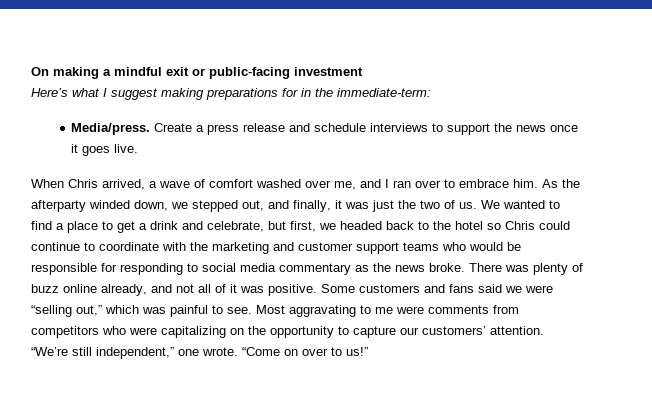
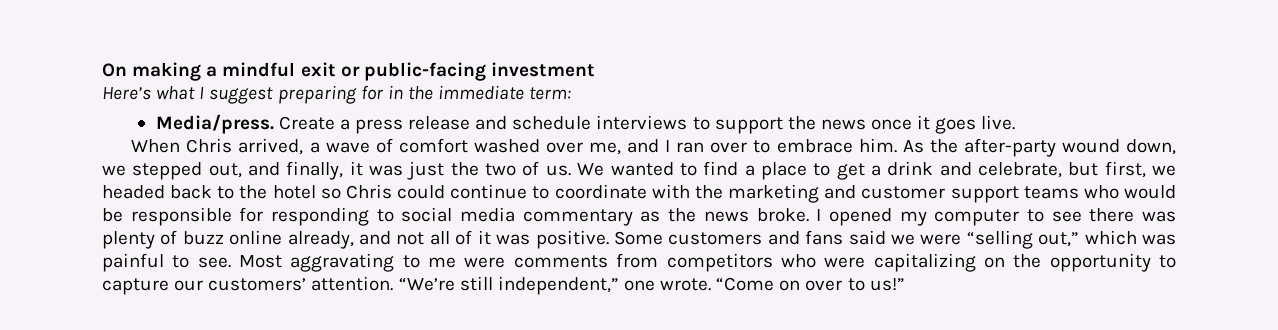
- Here’s what I suggest making preparations for in the immediate-term:
+ Here’s what I suggest preparing for in the immediate term:
- As the afterparty winded down, we stepped out, and finally, it was just the two of us.
+ As the after-party wound down, we stepped out, and finally, it was just the two of us.
- There was plenty of buzz online already, and not all of it was positive.
+ I opened my computer to see there was plenty of buzz online already, and not all of it was positive.

